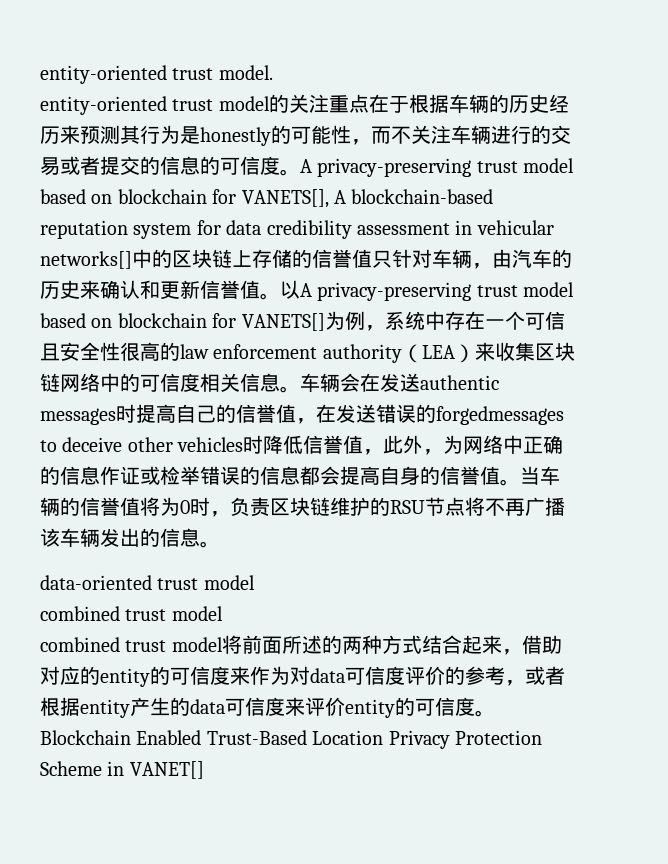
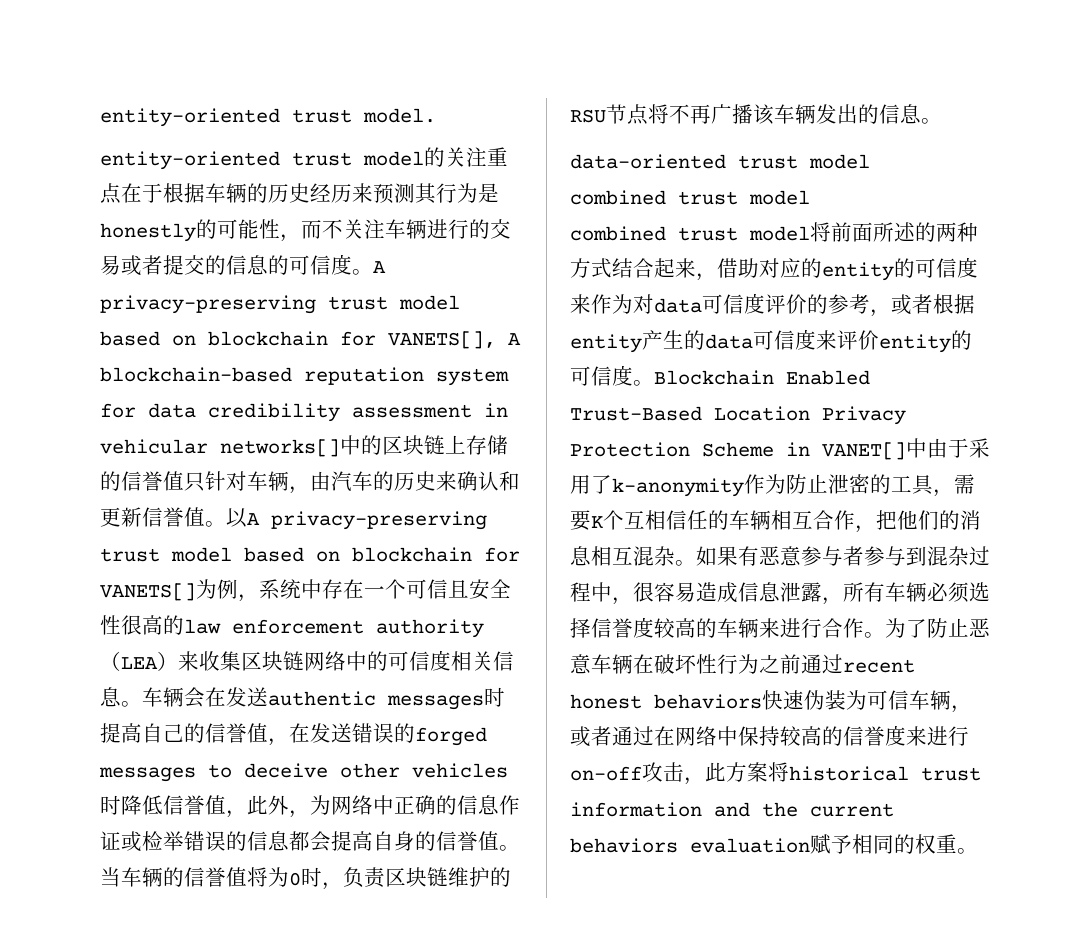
- 车辆会在发送authentic messages时提高自己的信誉值，在发送错误的forgedmessages to deceive other vehicles时降低信誉值，此外，为网络中正确的信息作证或检举错误的信息都会提高自身的信誉值。
+ 车辆会在发送authentic messages时提高自己的信誉值，在发送错误的forged messages to deceive other vehicles时降低信誉值，此外，为网络中正确的信息作证或检举错误的信息都会提高自身的信誉值。
- Blockchain Enabled Trust-Based Location Privacy Protection Scheme in VANET[]
+ Blockchain Enabled Trust-Based Location Privacy Protection Scheme in VANET[]中由于采用了k-anonymity作为防止泄密的工具，需要K个互相信任的车辆相互合作，把他们的消息相互混杂。如果有恶意参与者参与到混杂过程中，很容易造成信息泄露，所有车辆必须选择信誉度较高的车辆来进行合作。为了防止恶意车辆在破坏性行为之前通过recent honest behaviors快速伪装为可信车辆，或者通过在网络中保持较高的信誉度来进行on-off攻击，此方案将historical trust information and the current behaviors evaluation赋予相同的权重。

